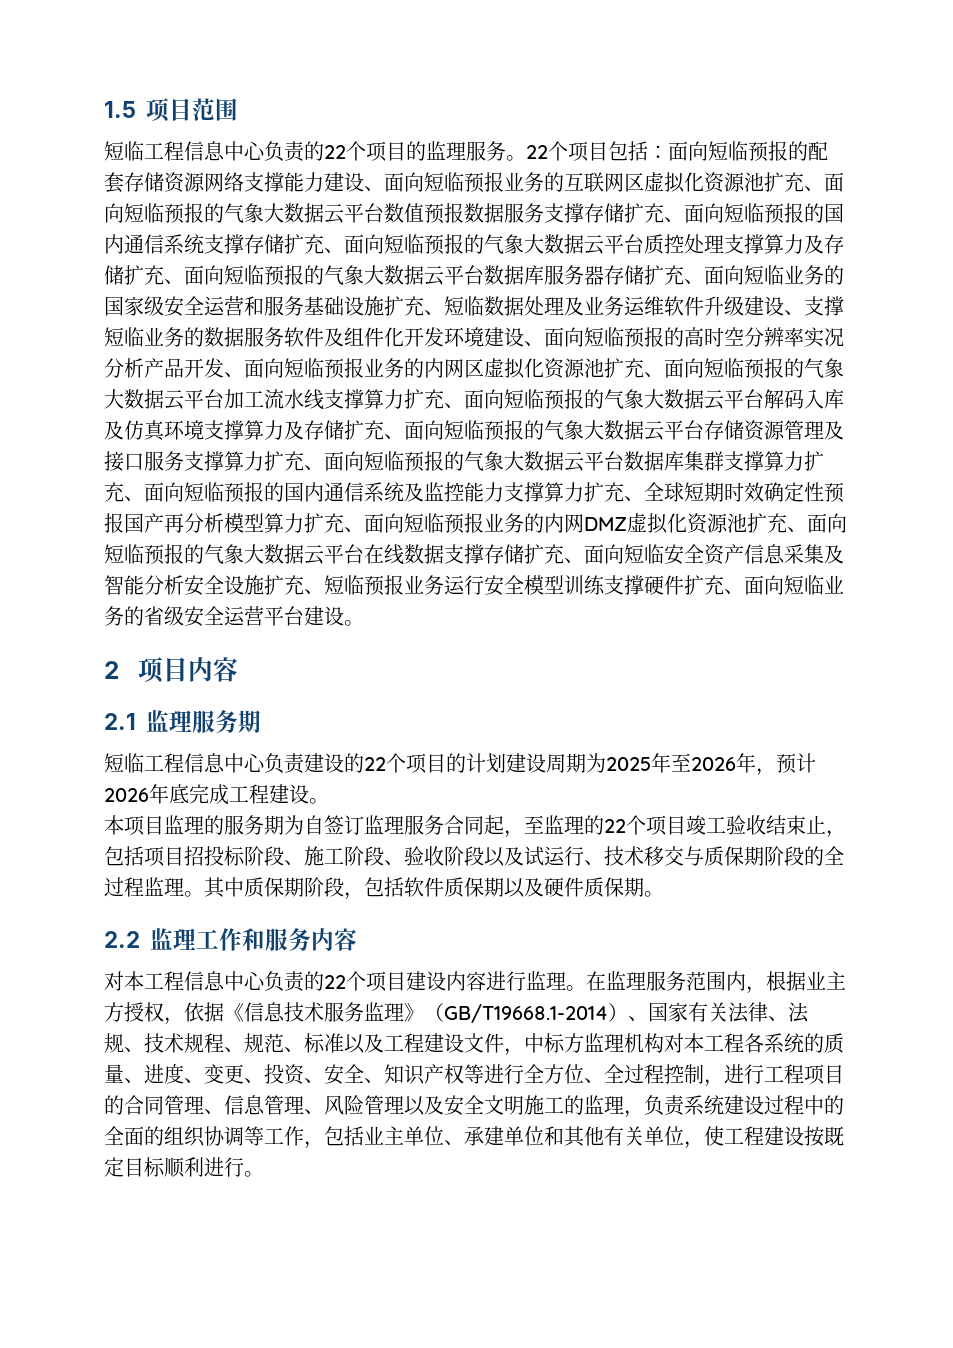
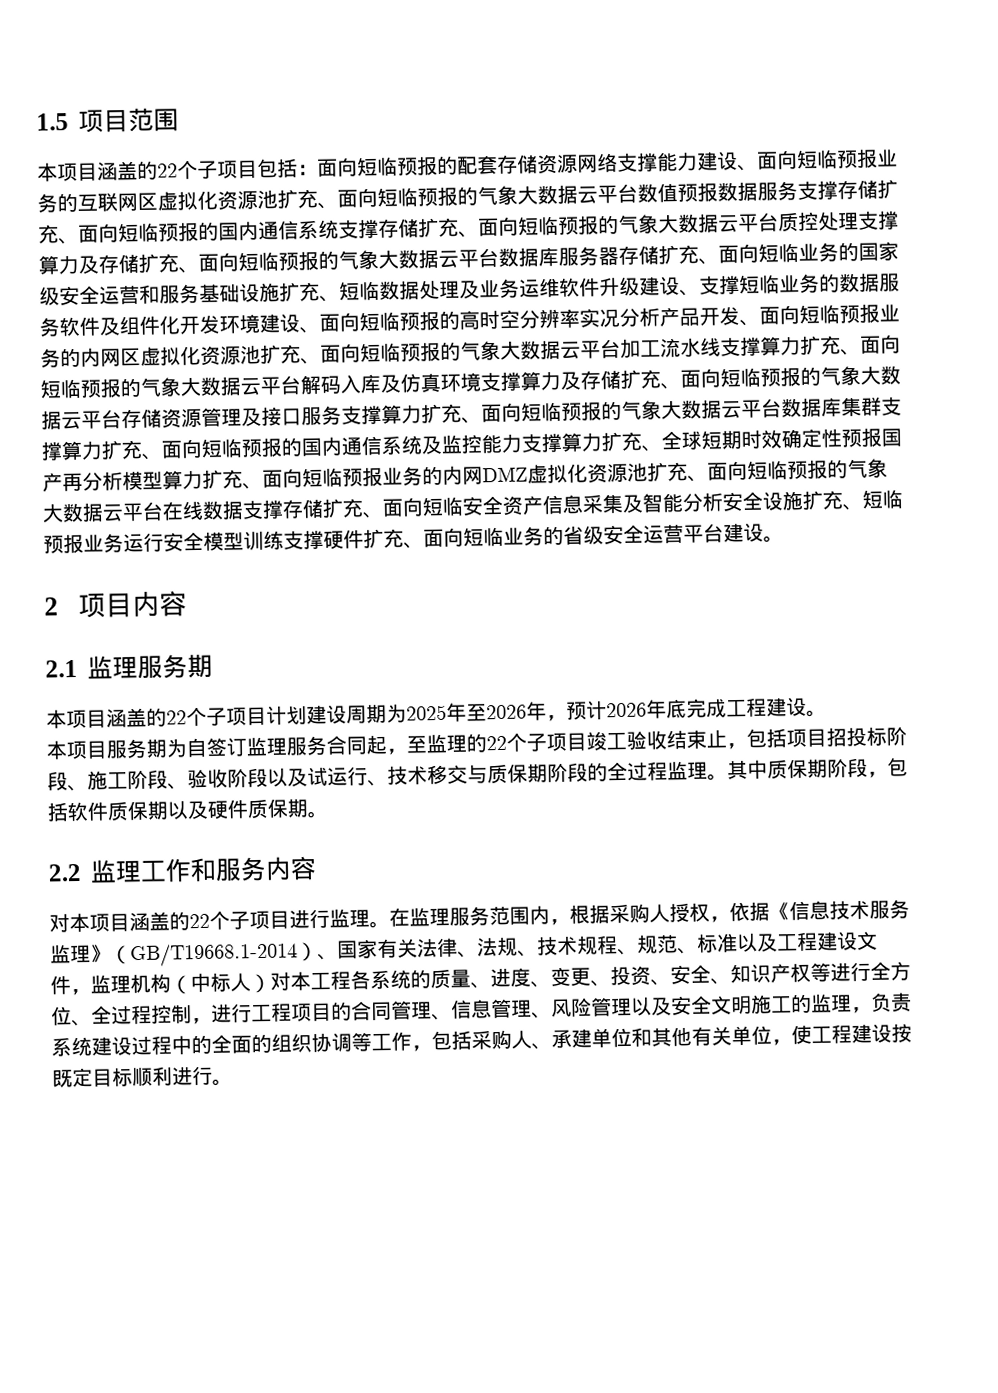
- 短临工程信息中心负责的22个项目的监理服务。22个项目包括：
+ 本项目涵盖的22个子项目包括：
- 短临工程信息中心负责建设的22个项目的计划建设周期为2025年至2026年，预计2026年底完成工程建设。
+ 本项目涵盖的22个子项目计划建设周期为2025年至2026年，预计2026年底完成工程建设。
- 本项目监理的服务期为自签订监理服务合同起，至监理的22个项目竣工验收结束止，包括项目招投标阶段、施工阶段、验收阶段以及试运行、技术移交与质保期阶段的全过程监理。
+ 本项目服务期为自签订监理服务合同起，至监理的22个子项目竣工验收结束止，包括项目招投标阶段、施工阶段、验收阶段以及试运行、技术移交与质保期阶段的全过程监理。
- 对本工程信息中心负责的22个项目建设内容进行监理。
+ 对本项目涵盖的22个子项目进行监理。
- 在监理服务范围内，根据业主方授权，依据《信息技术服务监理》（GB/T19668.1-2014）、国家有关法律、法规、技术规程、规范、标准以及工程建设文件，中标方监理机构对本工程各系统的质量、进度、变更、投资、安全、知识产权等进行全方位、全过程控制，进行工程项目的合同管理、信息管理、风险管理以及安全文明施工的监理，负责系统建设过程中的全面的组织协调等工作，包括业主单位、承建单位和其他有关单位，使工程建设按既定目标顺利进行。
+ 在监理服务范围内，根据采购人授权，依据《信息技术服务监理》（GB/T19668.1-2014）、国家有关法律、法规、技术规程、规范、标准以及工程建设文件，监理机构（中标人）对本工程各系统的质量、进度、变更、投资、安全、知识产权等进行全方位、全过程控制，进行工程项目的合同管理、信息管理、风险管理以及安全文明施工的监理，负责系统建设过程中的全面的组织协调等工作，包括采购人、承建单位和其他有关单位，使工程建设按既定目标顺利进行。

